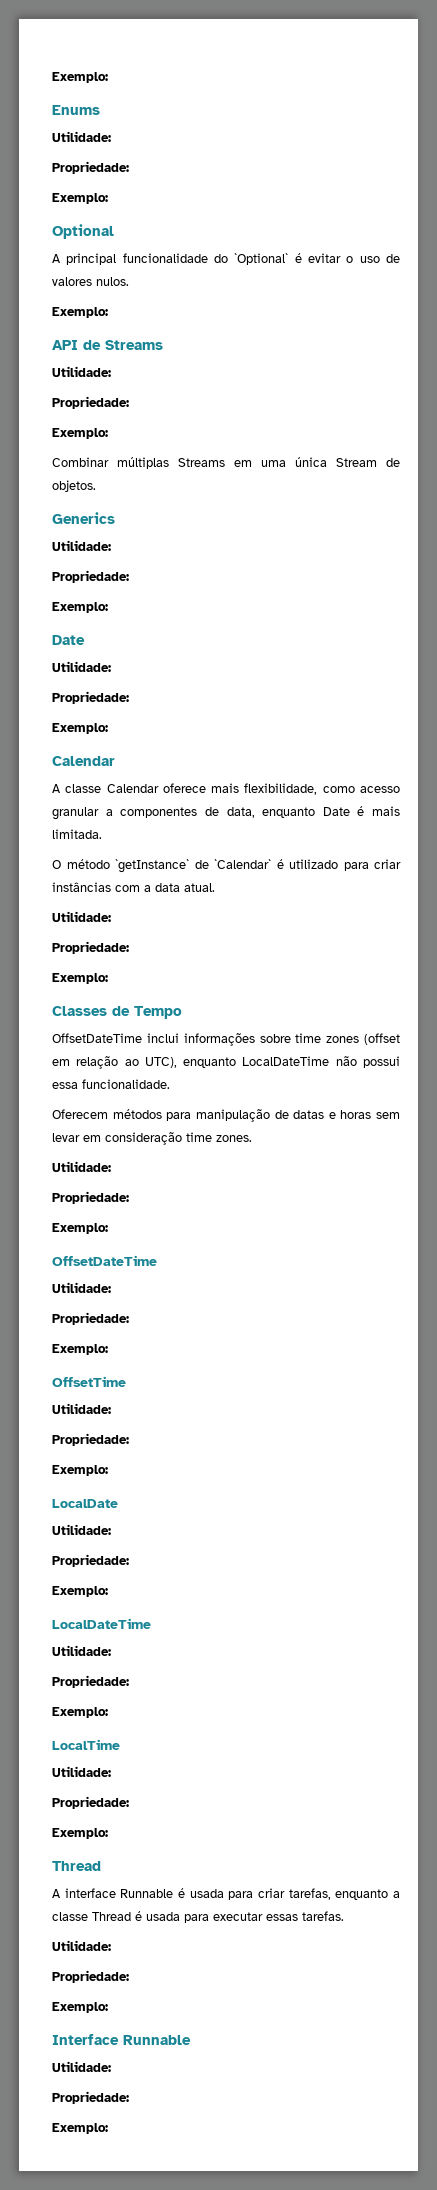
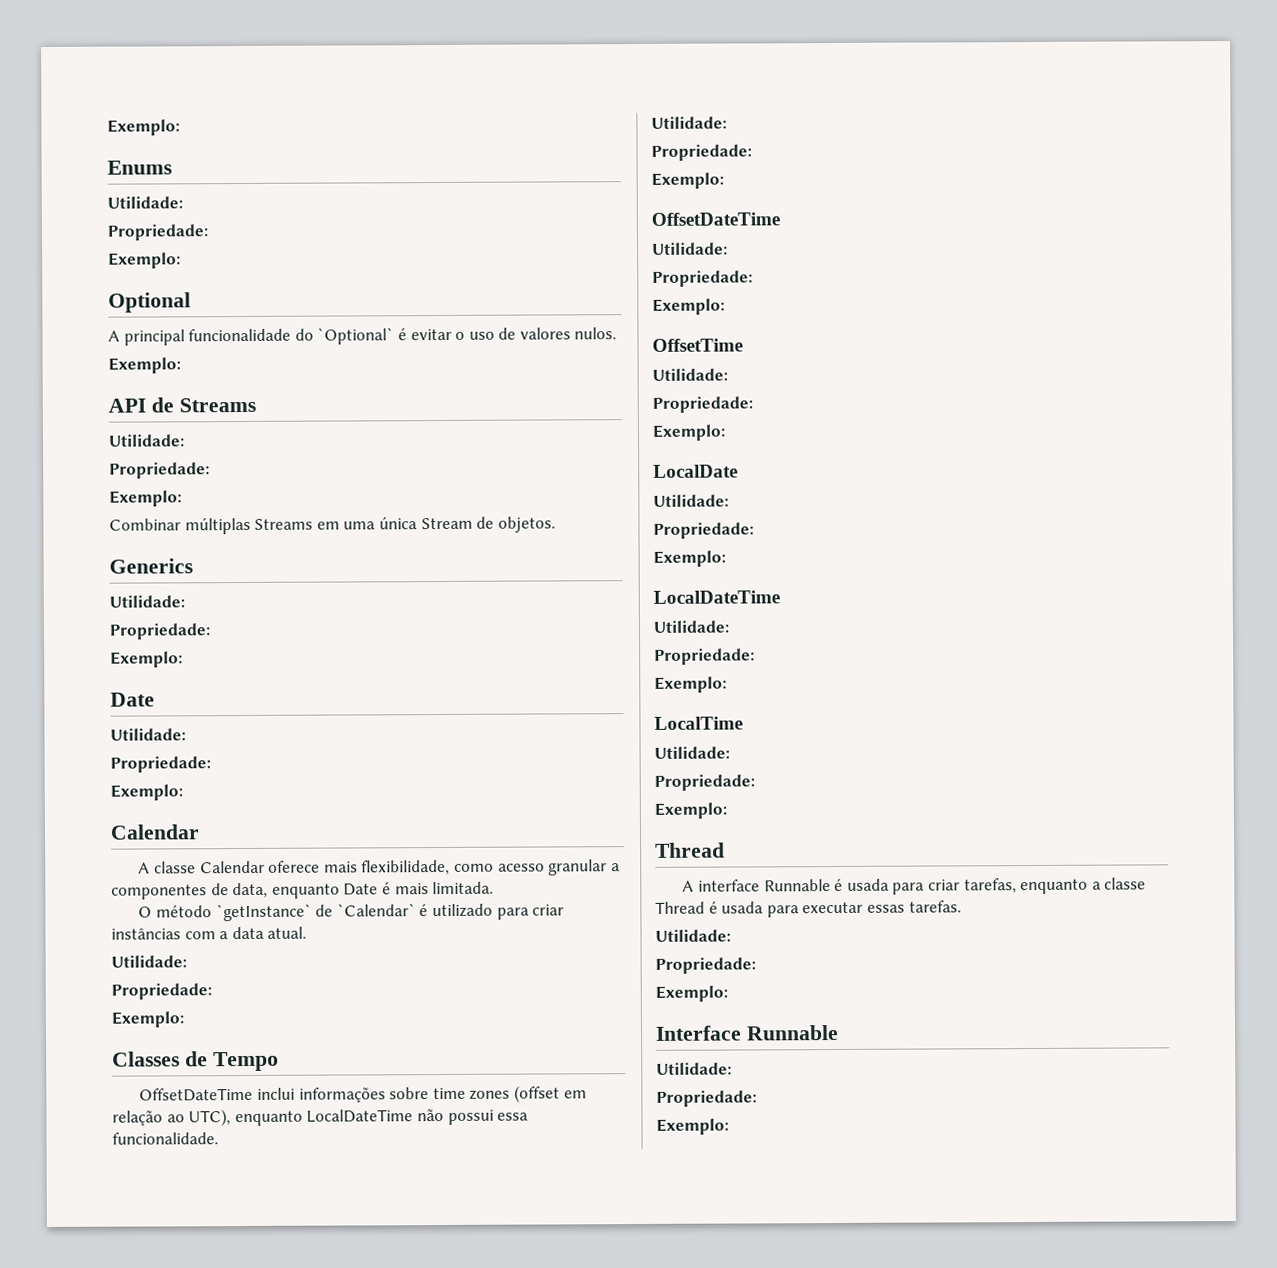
- Oferecem métodos para manipulação de datas e horas sem levar em consideração time zones.

